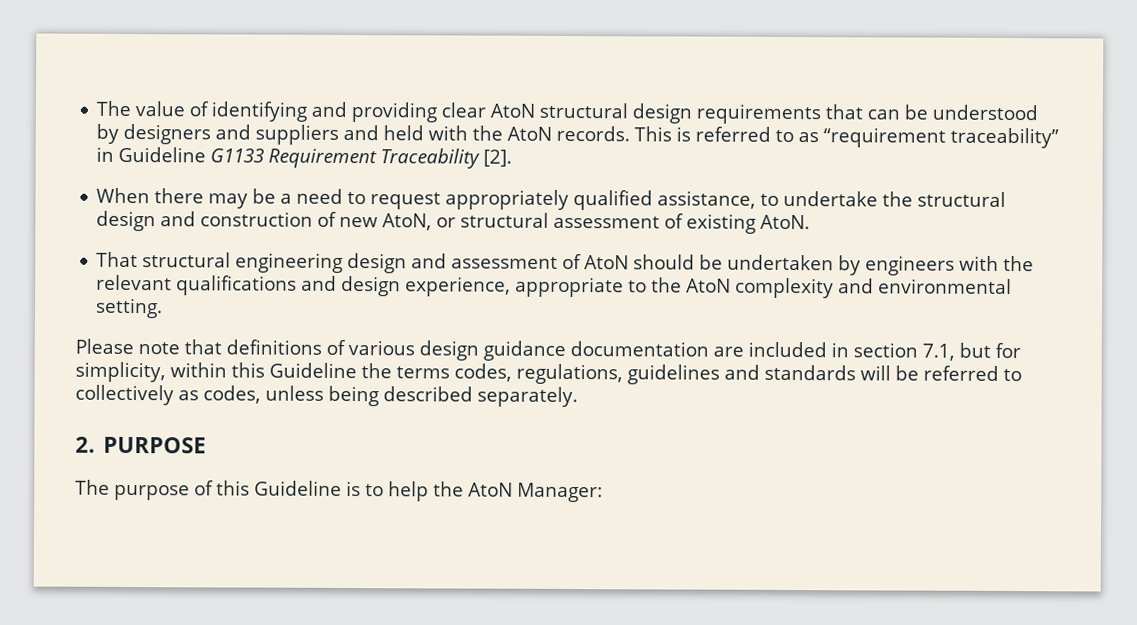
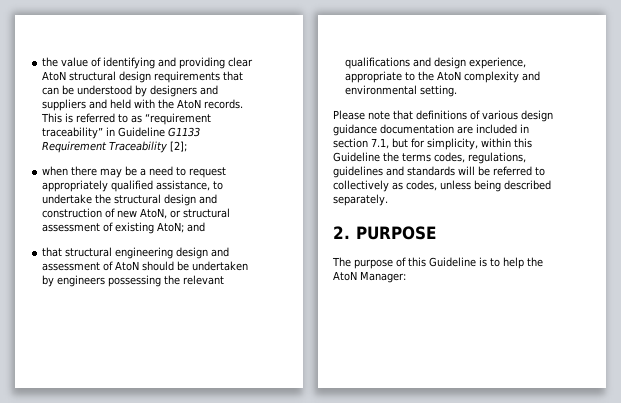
- The value of identifying and providing clear AtoN structural design requirements that can be understood by designers and suppliers and held with the AtoN records.
+ the value of identifying and providing clear AtoN structural design requirements that can be understood by designers and suppliers and held with the AtoN records.
- This is referred to as “requirement traceability” in Guideline G1133 Requirement Traceability [2].
- When there may be a need to request appropriately qualified assistance, to undertake the structural design and construction of new AtoN, or structural assessment of existing AtoN.
- That structural engineering design and assessment of AtoN should be undertaken by engineers with the relevant qualifications and design experience, appropriate to the AtoN complexity and environmental setting.
+ This is referred to as “requirement traceability” in Guideline G1133 Requirement Traceability [2];
+ when there may be a need to request appropriately qualified assistance, to undertake the structural design and construction of new AtoN, or structural assessment of existing AtoN; and
+ that structural engineering design and assessment of AtoN should be undertaken by engineers possessing the relevant qualifications and design experience, appropriate to the AtoN complexity and environmental setting.

